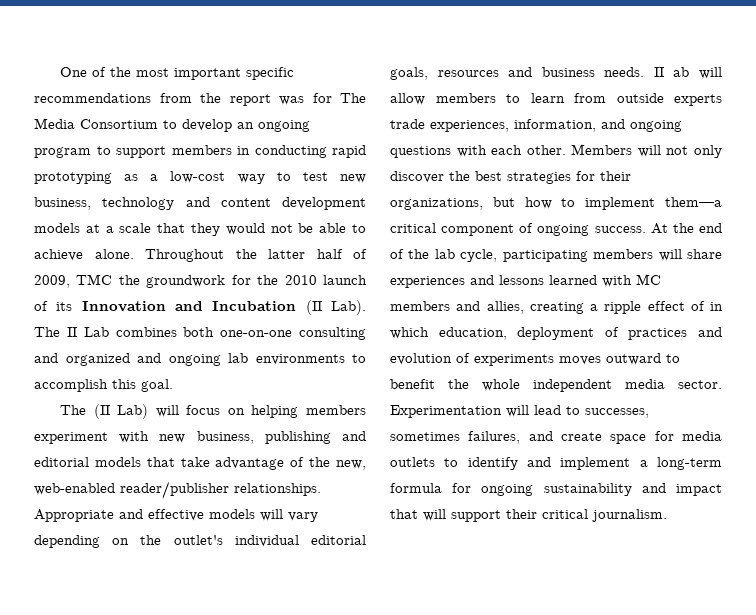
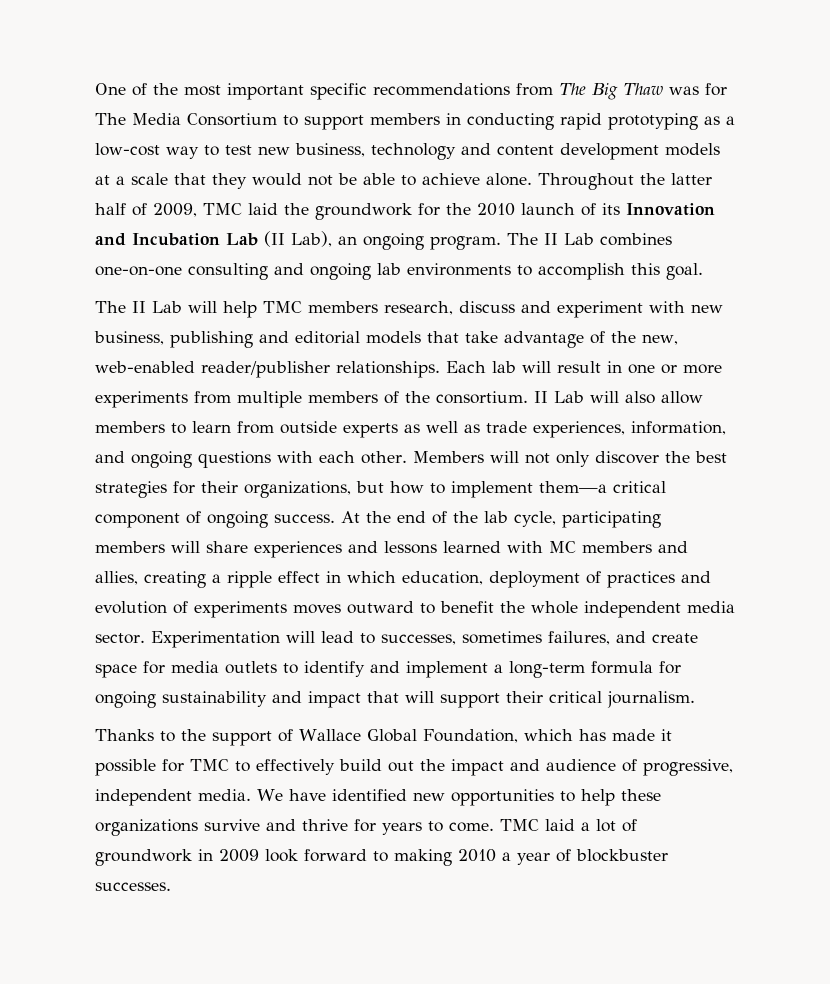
- One of the most important specific recommendations from the report was for The Media Consortium to develop an ongoing program to support members in conducting rapid prototyping as a low-cost way to test new business, technology and content development models at a scale that they would not be able to achieve alone.
+ One of the most important specific recommendations from The Big Thaw was for The Media Consortium to support members in conducting rapid prototyping as a low-cost way to test new business, technology and content development models at a scale that they would not be able to achieve alone.
- Throughout the latter half of 2009, TMC the groundwork for the 2010 launch of its Innovation and Incubation (II Lab).
+ Throughout the latter half of 2009, TMC laid the groundwork for the 2010 launch of its Innovation and Incubation Lab (II Lab), an ongoing program.
- The II Lab combines both one-on-one consulting and organized and ongoing lab environments to accomplish this goal.
+ The II Lab combines one-on-one consulting and ongoing lab environments to accomplish this goal.
- The (II Lab) will focus on helping members experiment with new business, publishing and editorial models that take advantage of the new, web-enabled reader/publisher relationships.
+ The II Lab will help TMC members research, discuss and experiment with new business, publishing and editorial models that take advantage of the new, web-enabled reader/publisher relationships.
- Appropriate and effective models will vary depending on the outlet's individual editorial goals, resources and business needs. II ab will allow members to learn from outside experts trade experiences, information, and ongoing questions with each other.
+ Each lab will result in one or more experiments from multiple members of the consortium. II Lab will also allow members to learn from outside experts as well as trade experiences, information, and ongoing questions with each other.
- At the end of the lab cycle, participating members will share experiences and lessons learned with MC members and allies, creating a ripple effect of in which education, deployment of practices and evolution of experiments moves outward to benefit the whole independent media sector.
+ At the end of the lab cycle, participating members will share experiences and lessons learned with MC members and allies, creating a ripple effect in which education, deployment of practices and evolution of experiments moves outward to benefit the whole independent media sector.
+ Thanks to the support of Wallace Global Foundation, which has made it possible for TMC to effectively build out the impact and audience of progressive, independent media. We have identified new opportunities to help these organizations survive and thrive for years to come. TMC laid a lot of groundwork in 2009 look forward to making 2010 a year of blockbuster successes.

